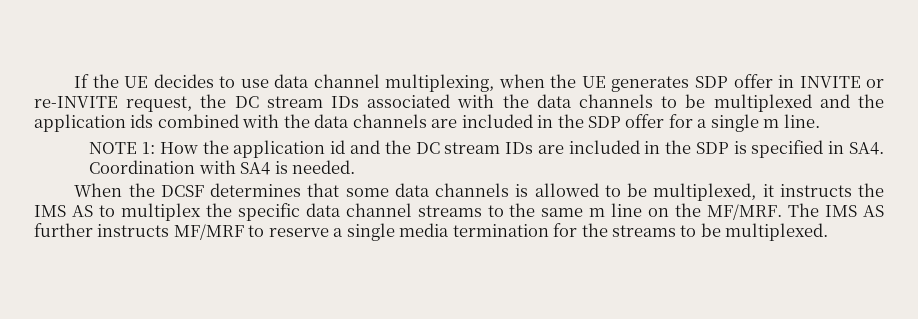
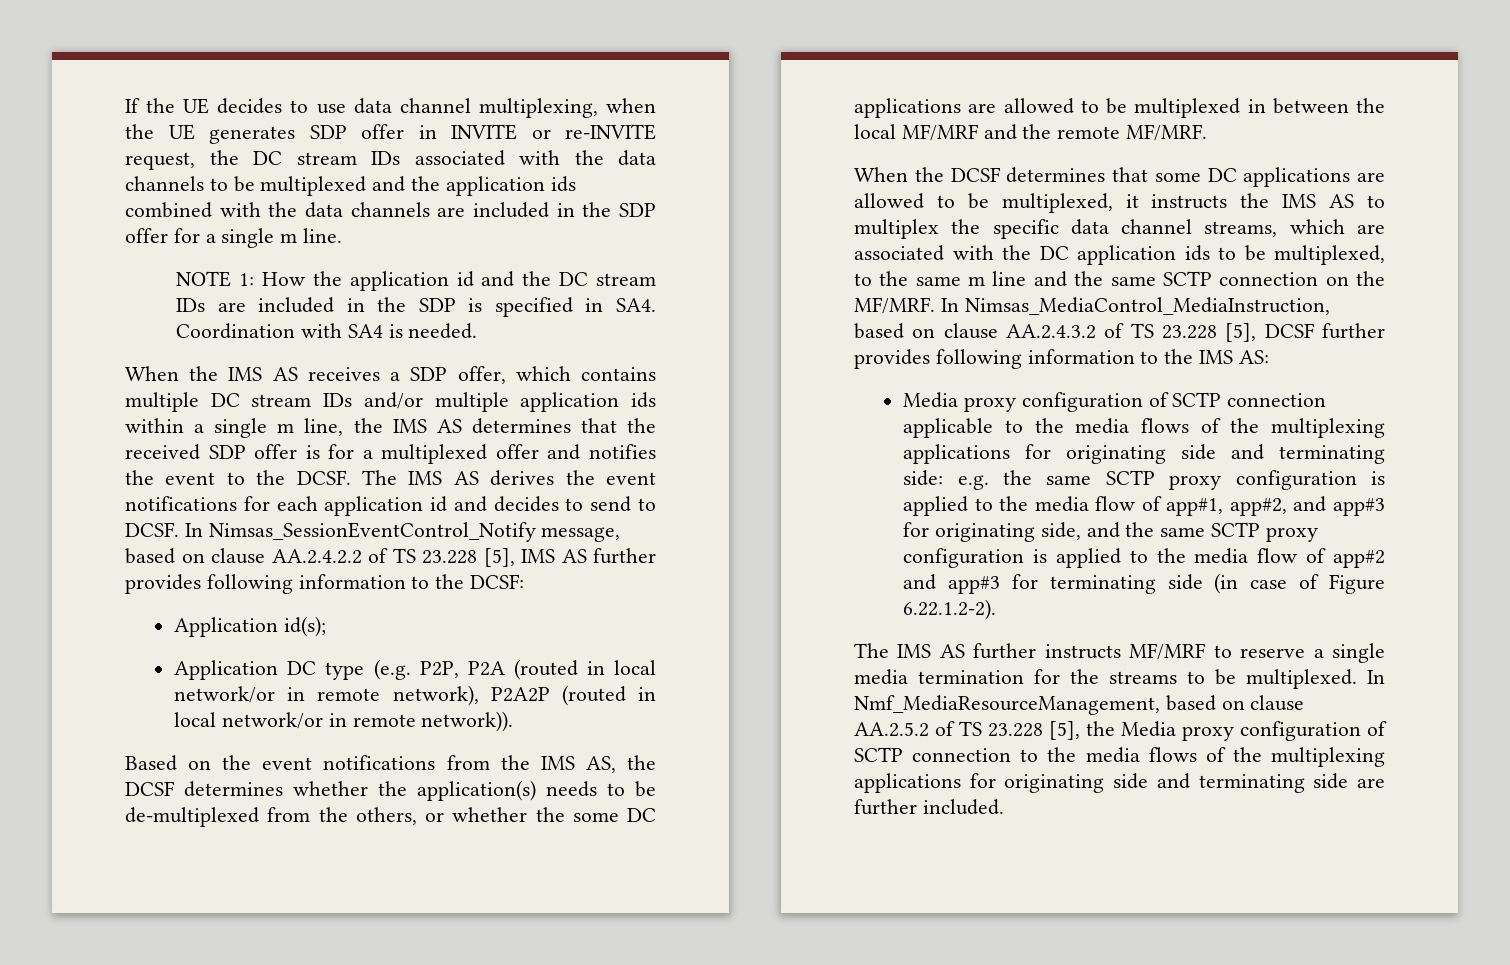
+ When the IMS AS receives a SDP offer, which contains multiple DC stream IDs and/or multiple application ids within a single m line, the IMS AS determines that the received SDP offer is for a multiplexed offer and notifies the event to the DCSF. The IMS AS derives the event notifications for each application id and decides to send to DCSF. In Nimsas_SessionEventControl_Notify message, based on clause AA.2.4.2.2 of TS 23.228 [5], IMS AS further provides following information to the DCSF:
+ Application id(s);
+ Application DC type (e.g. P2P, P2A (routed in local network/or in remote network), P2A2P (routed in local network/or in remote network)).
+ Based on the event notifications from the IMS AS, the DCSF determines whether the application(s) needs to be de-multiplexed from the others, or whether the some DC applications are allowed to be multiplexed in between the local MF/MRF and the remote MF/MRF.
- When the DCSF determines that some data channels is allowed to be multiplexed, it instructs the IMS AS to multiplex the specific data channel streams to the same m line on the MF/MRF. The IMS AS further instructs MF/MRF to reserve a single media termination for the streams to be multiplexed.
+ When the DCSF determines that some DC applications are allowed to be multiplexed, it instructs the IMS AS to multiplex the specific data channel streams, which are associated with the DC application ids to be multiplexed, to the same m line and the same SCTP connection on the MF/MRF. In Nimsas_MediaControl_MediaInstruction, based on clause AA.2.4.3.2 of TS 23.228 [5], DCSF further provides following information to the IMS AS:
+ Media proxy configuration of SCTP connection applicable to the media flows of the multiplexing applications for originating side and terminating side: e.g. the same SCTP proxy configuration is applied to the media flow of app#1, app#2, and app#3 for originating side, and the same SCTP proxy configuration is applied to the media flow of app#2 and app#3 for terminating side (in case of Figure 6.22.1.2-2).
+ The IMS AS further instructs MF/MRF to reserve a single media termination for the streams to be multiplexed.
+ In Nmf_MediaResourceManagement, based on clause AA.2.5.2 of TS 23.228 [5], the Media proxy configuration of SCTP connection to the media flows of the multiplexing applications for originating side and terminating side are further included.

